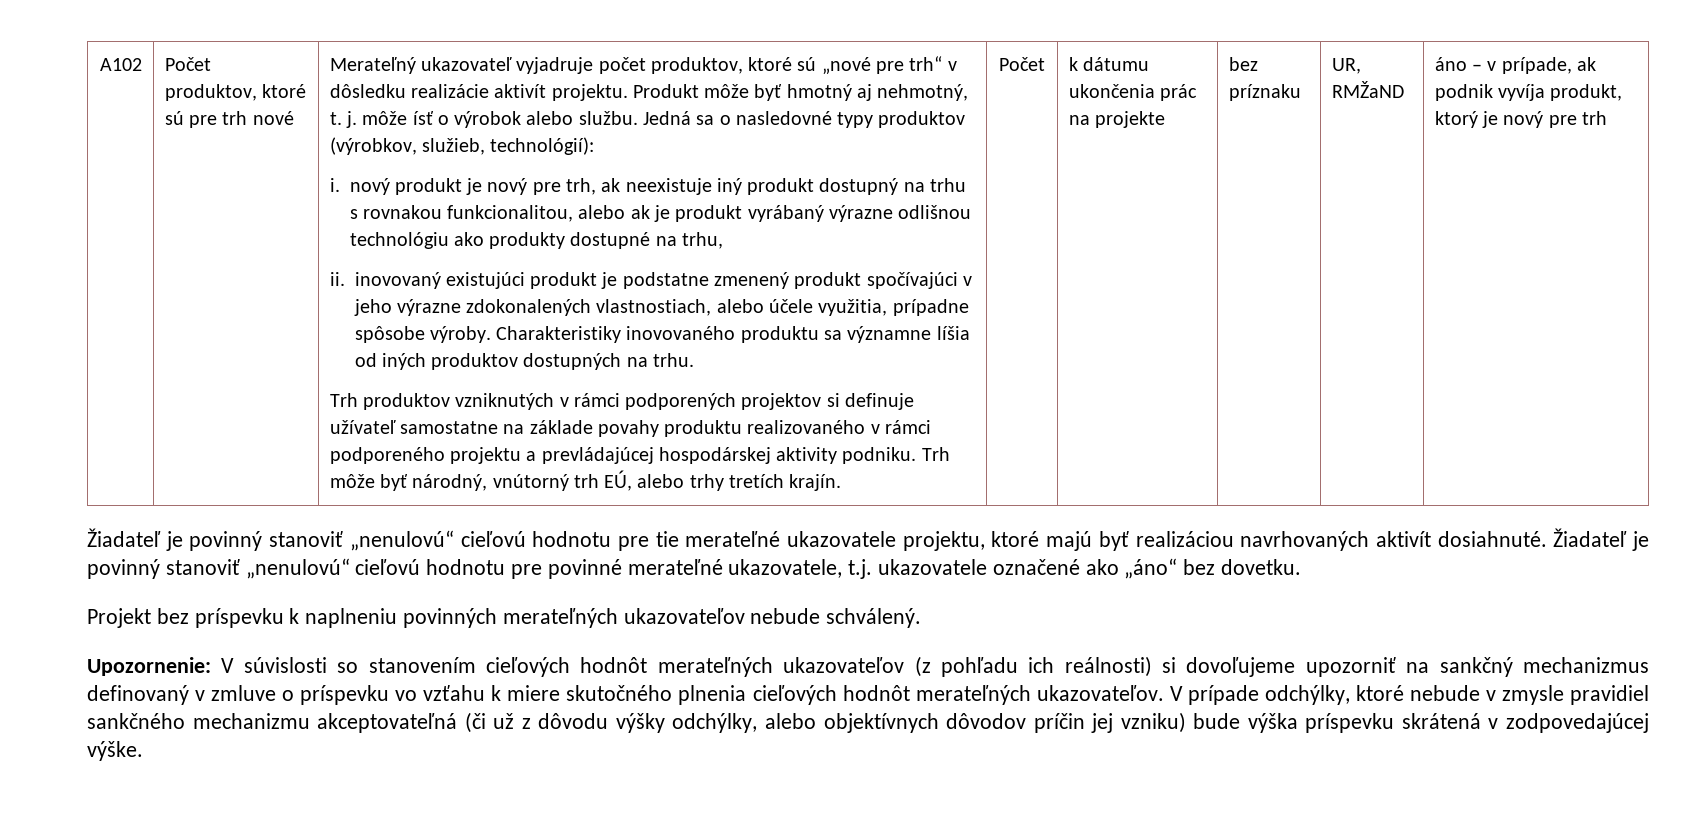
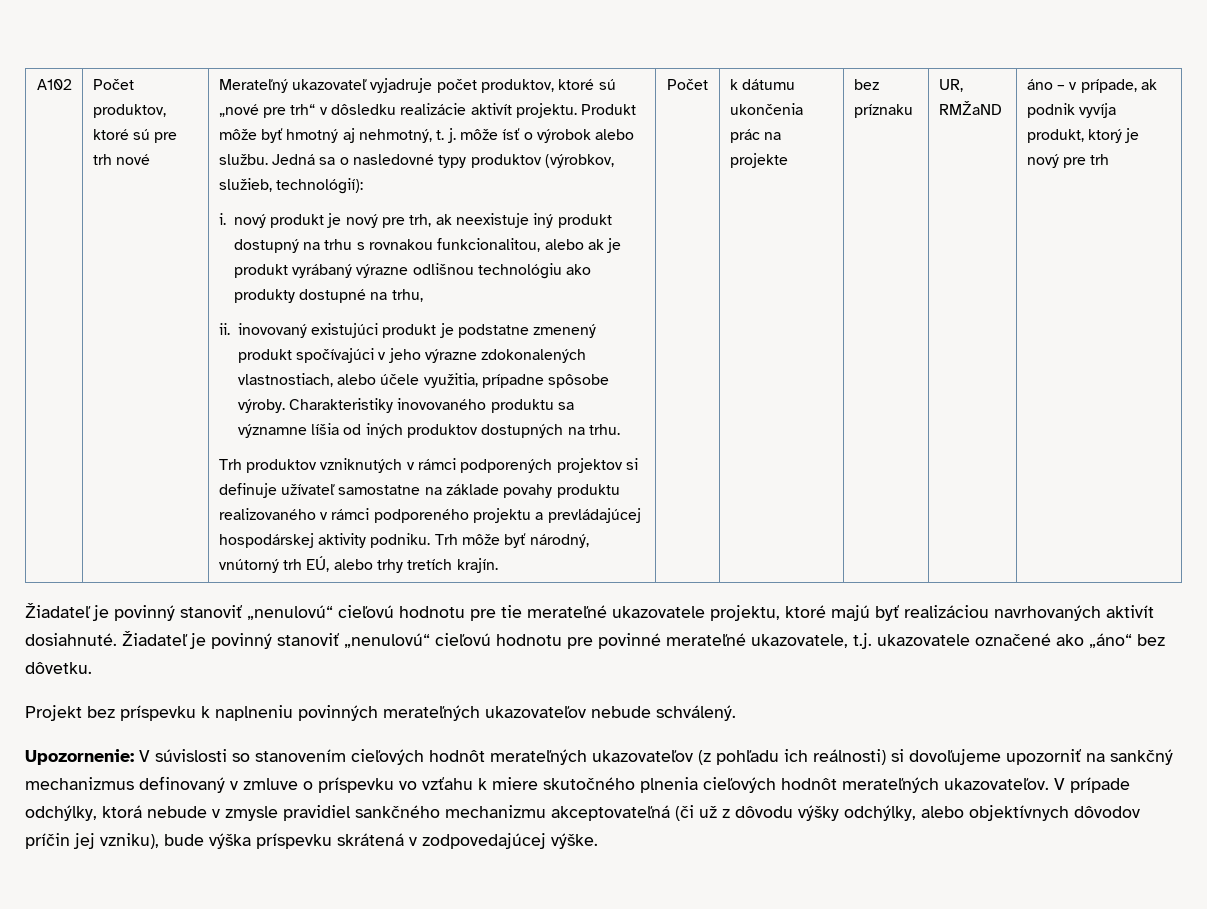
- Žiadateľ je povinný stanoviť „nenulovú“ cieľovú hodnotu pre povinné merateľné ukazovatele, t.j. ukazovatele označené ako „áno“ bez dovetku.
+ Žiadateľ je povinný stanoviť „nenulovú“ cieľovú hodnotu pre povinné merateľné ukazovatele, t.j. ukazovatele označené ako „áno“ bez dôvetku.
- V prípade odchýlky, ktoré nebude v zmysle pravidiel sankčného mechanizmu akceptovateľná (či už z dôvodu výšky odchýlky, alebo objektívnych dôvodov príčin jej vzniku) bude výška príspevku skrátená v zodpovedajúcej výške.
+ V prípade odchýlky, ktorá nebude v zmysle pravidiel sankčného mechanizmu akceptovateľná (či už z dôvodu výšky odchýlky, alebo objektívnych dôvodov príčin jej vzniku), bude výška príspevku skrátená v zodpovedajúcej výške.

